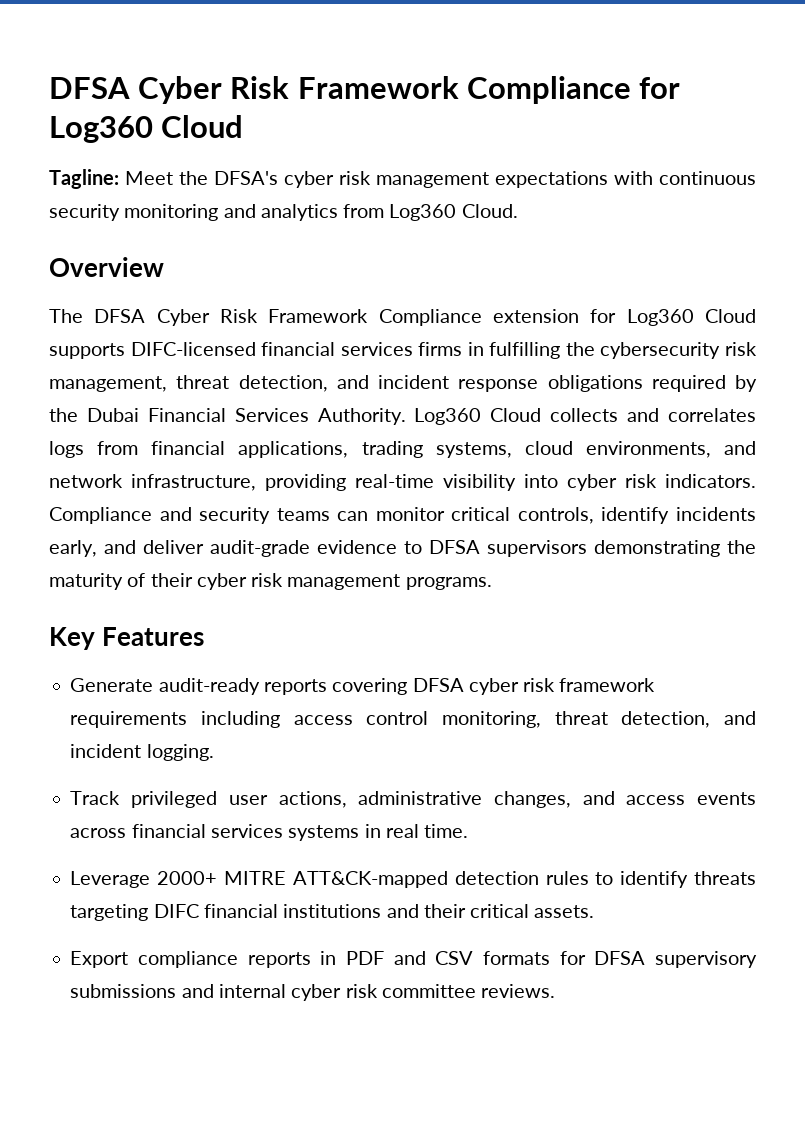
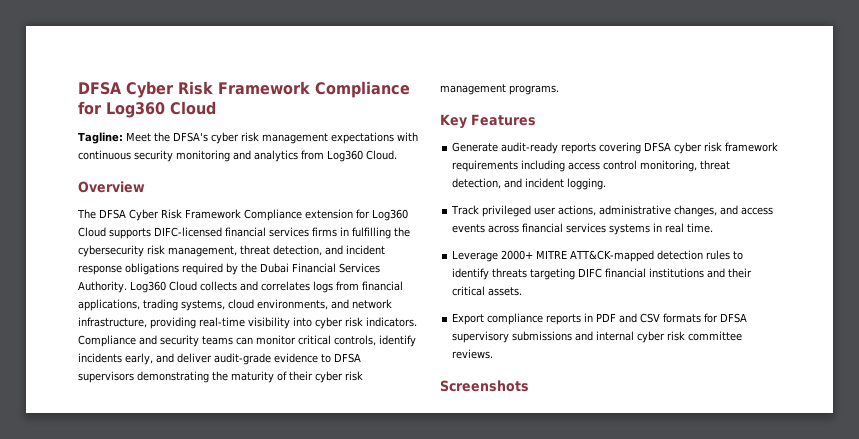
+ Screenshots

